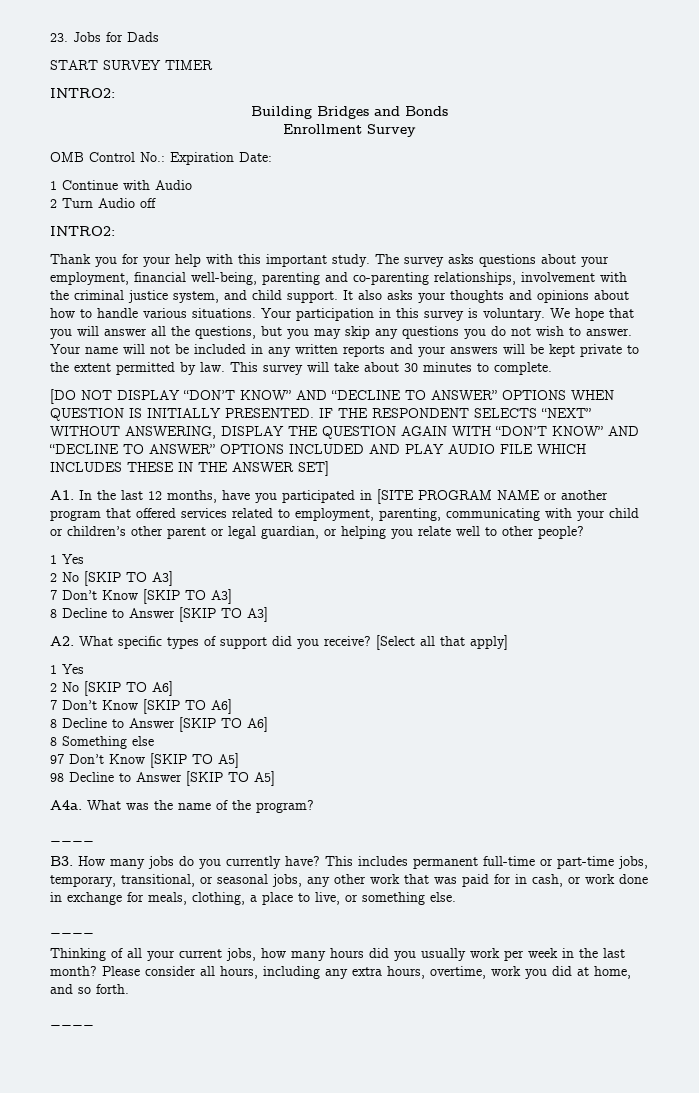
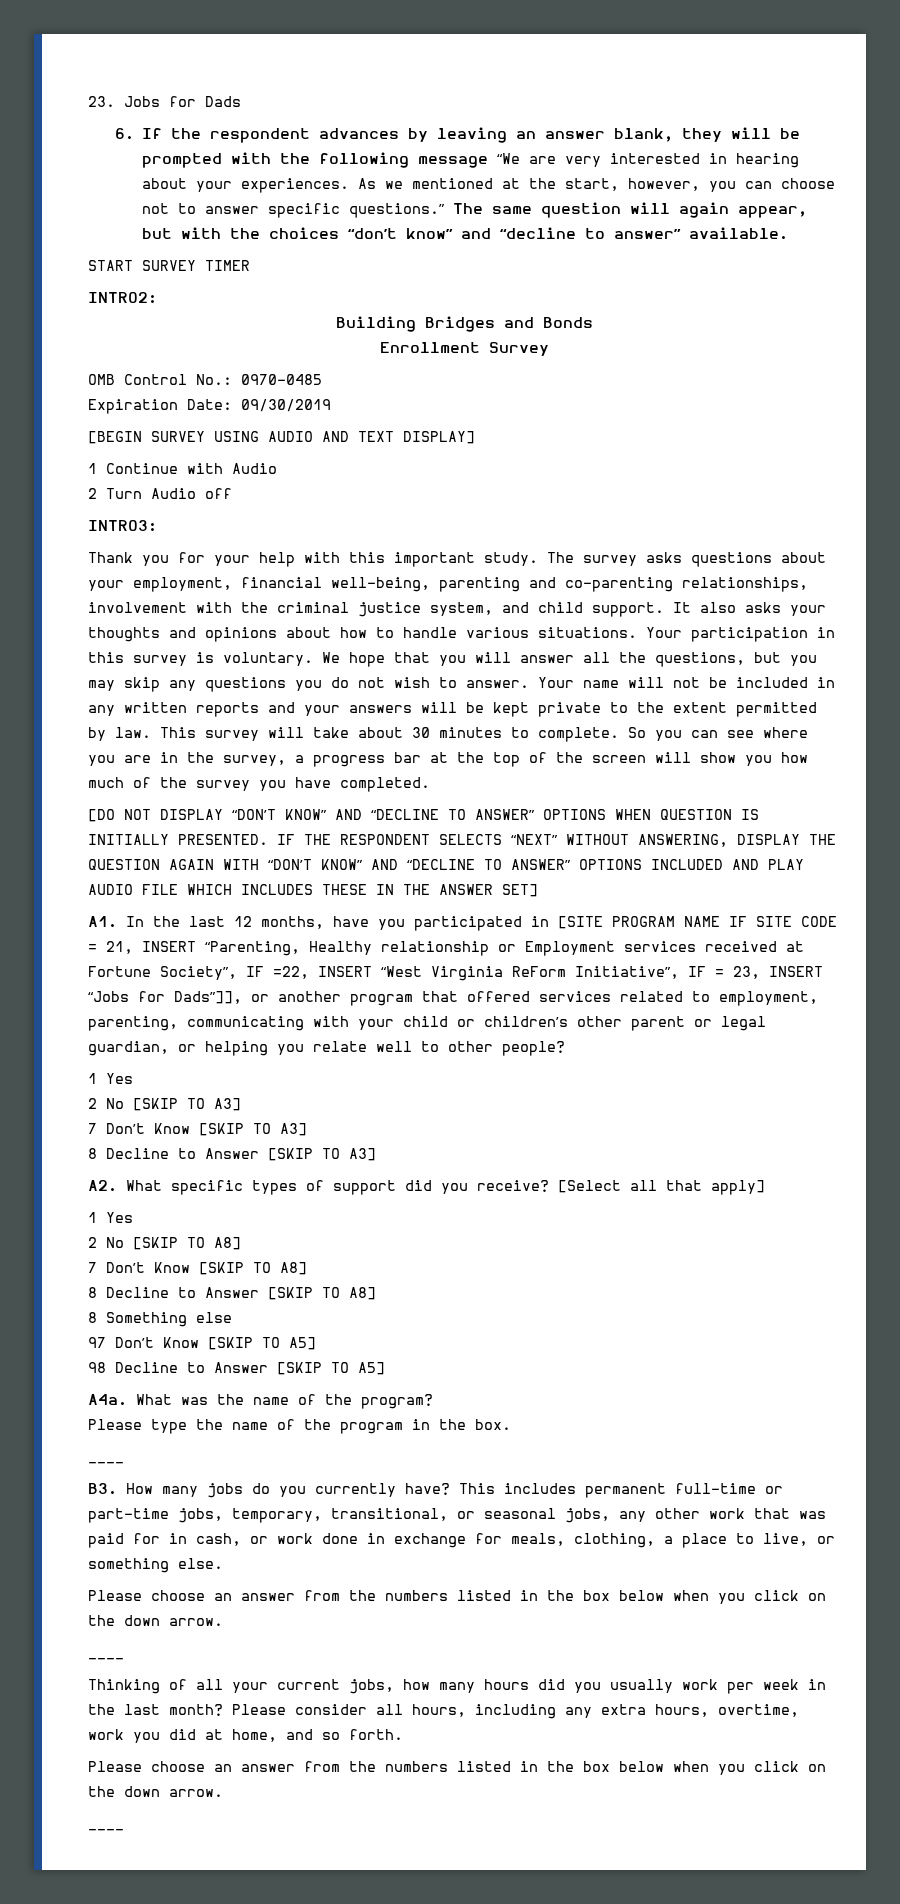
+ 6. If the respondent advances by leaving an answer blank, they will be prompted with the following message “We are very interested in hearing about your experiences. As we mentioned at the start, however, you can choose not to answer specific questions.” The same question will again appear, but with the choices “don’t know” and “decline to answer” available.
- OMB Control No.: Expiration Date:
+ OMB Control No.: 0970-0485
+ Expiration Date: 09/30/2019
+ [BEGIN SURVEY USING AUDIO AND TEXT DISPLAY]
  2 Turn Audio off
- INTRO2:
+ INTRO3:
+ So you can see where you are in the survey, a progress bar at the top of the screen will show you how much of the survey you have completed.
- A1. In the last 12 months, have you participated in [SITE PROGRAM NAME or another program that offered services related to employment, parenting, communicating with your child or children’s other parent or legal guardian, or helping you relate well to other people?
+ A1. In the last 12 months, have you participated in [SITE PROGRAM NAME IF SITE CODE = 21, INSERT “Parenting, Healthy relationship or Employment services received at Fortune Society”, IF =22, INSERT “West Virginia ReForm Initiative”, IF = 23, INSERT “Jobs for Dads”]], or another program that offered services related to employment, parenting, communicating with your child or children’s other parent or legal guardian, or helping you relate well to other people?
- 2 No [SKIP TO A6]
- 7 Don’t Know [SKIP TO A6]
- 8 Decline to Answer [SKIP TO A6]
+ 2 No [SKIP TO A8]
+ 7 Don’t Know [SKIP TO A8]
+ 8 Decline to Answer [SKIP TO A8]
+ Please type the name of the program in the box.
  This includes permanent full-time or part-time jobs, temporary, transitional, or seasonal jobs, any other work that was paid for in cash, or work done in exchange for meals, clothing, a place to live, or something else.
+ Please choose an answer from the numbers listed in the box below when you click on the down arrow.
  Please consider all hours, including any extra hours, overtime, work you did at home, and so forth.
+ Please choose an answer from the numbers listed in the box below when you click on the down arrow.

